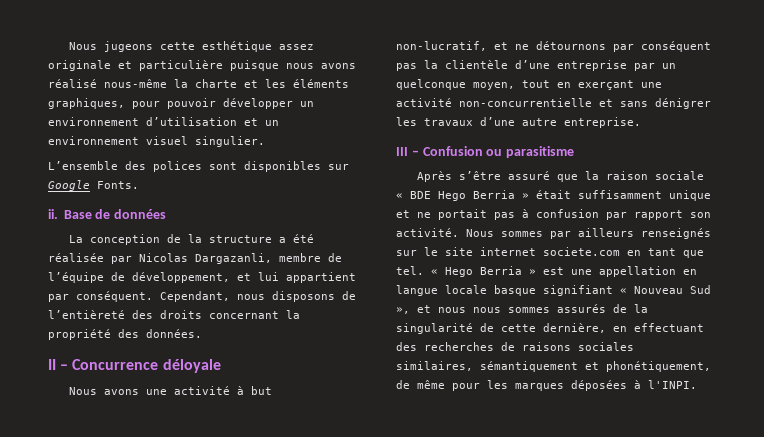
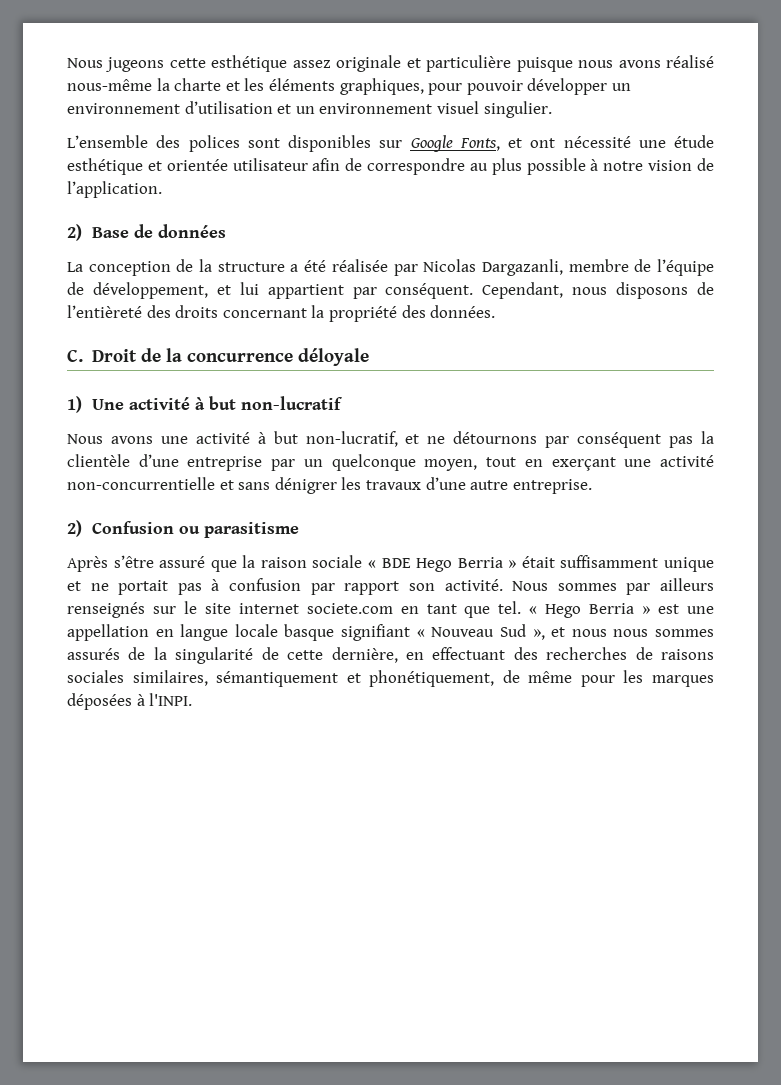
- L’ensemble des polices sont disponibles sur Google Fonts.
- ii. Base de données
+ L’ensemble des polices sont disponibles sur Google Fonts, et ont nécessité une étude esthétique et orientée utilisateur afin de correspondre au plus possible à notre vision de l’application.
+ 2) Base de données
- II – Concurrence déloyale
+ C. Droit de la concurrence déloyale
+ 1) Une activité à but non-lucratif
- III – Confusion ou parasitisme
+ 2) Confusion ou parasitisme

